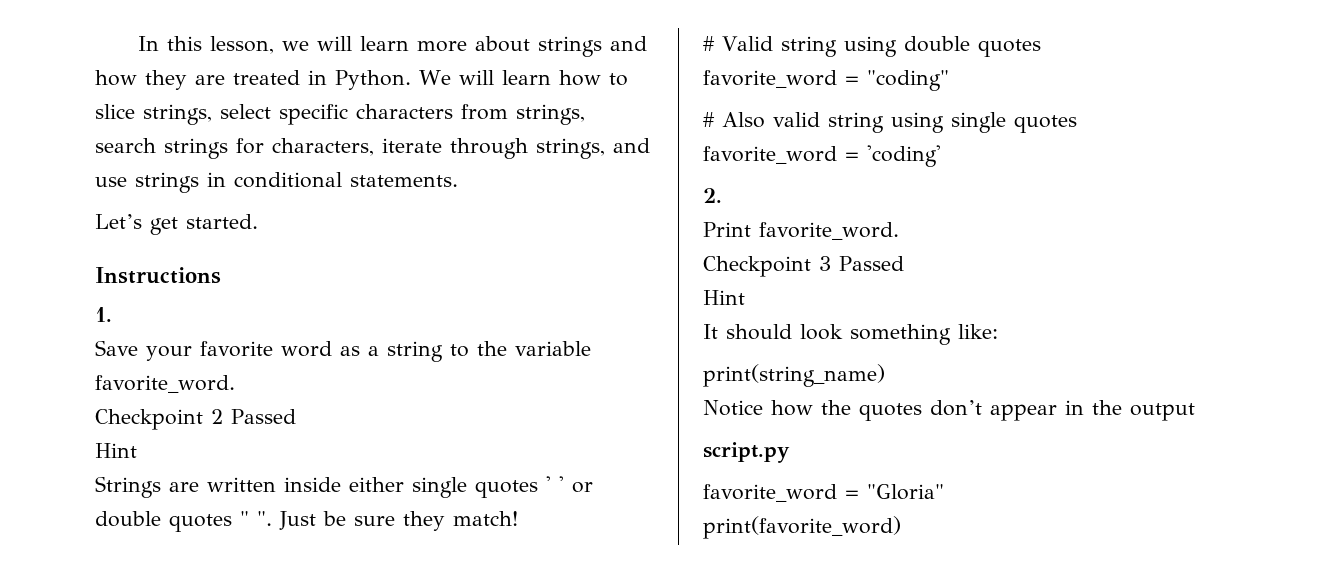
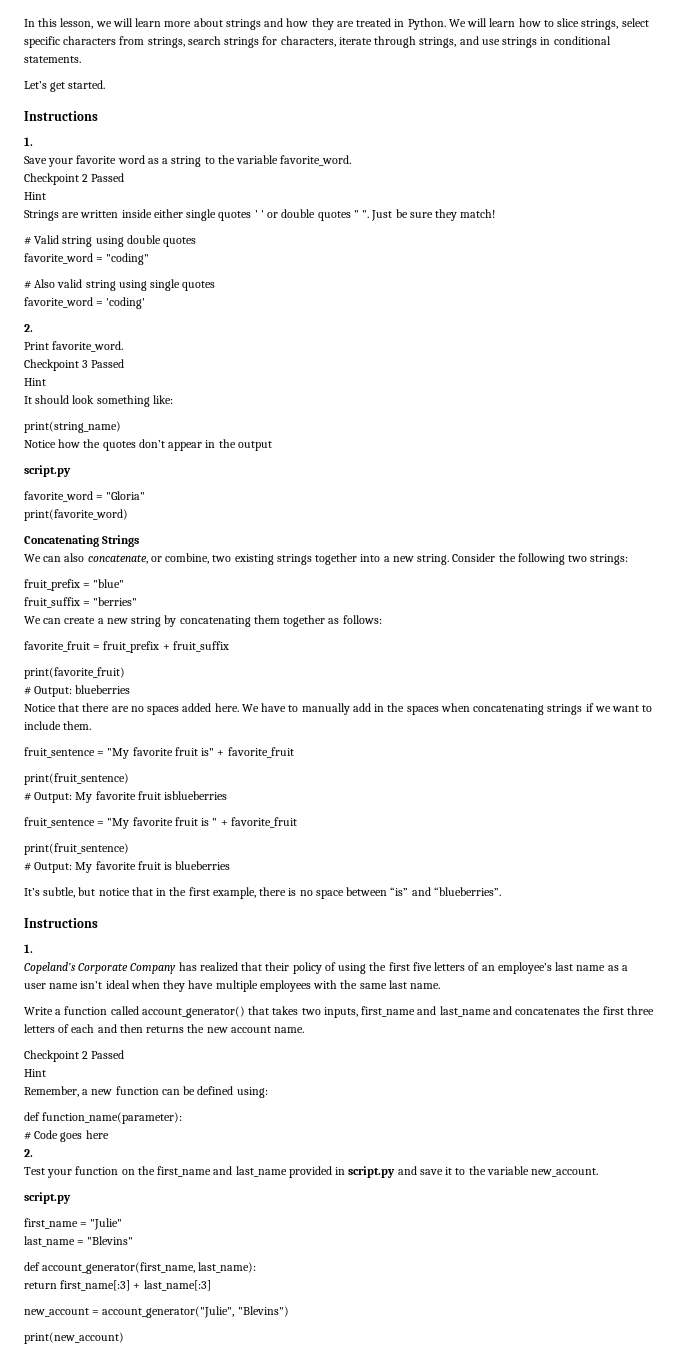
+ Concatenating Strings
+ We can also concatenate, or combine, two existing strings together into a new string. Consider the following two strings:
+ fruit_prefix = "blue"
+ fruit_suffix = "berries"
+ We can create a new string by concatenating them together as follows:
+ favorite_fruit = fruit_prefix + fruit_suffix
+ print(favorite_fruit)
+ # Output: blueberries
+ Notice that there are no spaces added here. We have to manually add in the spaces when concatenating strings if we want to include them.
+ fruit_sentence = "My favorite fruit is" + favorite_fruit
+ print(fruit_sentence)
+ # Output: My favorite fruit isblueberries
+ fruit_sentence = "My favorite fruit is " + favorite_fruit
+ print(fruit_sentence)
+ # Output: My favorite fruit is blueberries
+ It’s subtle, but notice that in the first example, there is no space between “is” and “blueberries”.
+ Instructions
+ 1.
+ Copeland’s Corporate Company has realized that their policy of using the first five letters of an employee’s last name as a user name isn’t ideal when they have multiple employees with the same last name.
+ Write a function called account_generator() that takes two inputs, first_name and last_name and concatenates the first three letters of each and then returns the new account name.
+ Checkpoint 2 Passed
+ Hint
+ Remember, a new function can be defined using:
+ def function_name(parameter):
+ # Code goes here
+ 2.
+ Test your function on the first_name and last_name provided in script.py and save it to the variable new_account.
+ script.py
+ first_name = "Julie"
+ last_name = "Blevins"
+ def account_generator(first_name, last_name):
+ return first_name[:3] + last_name[:3]
+ new_account = account_generator("Julie", "Blevins")
+ print(new_account)

